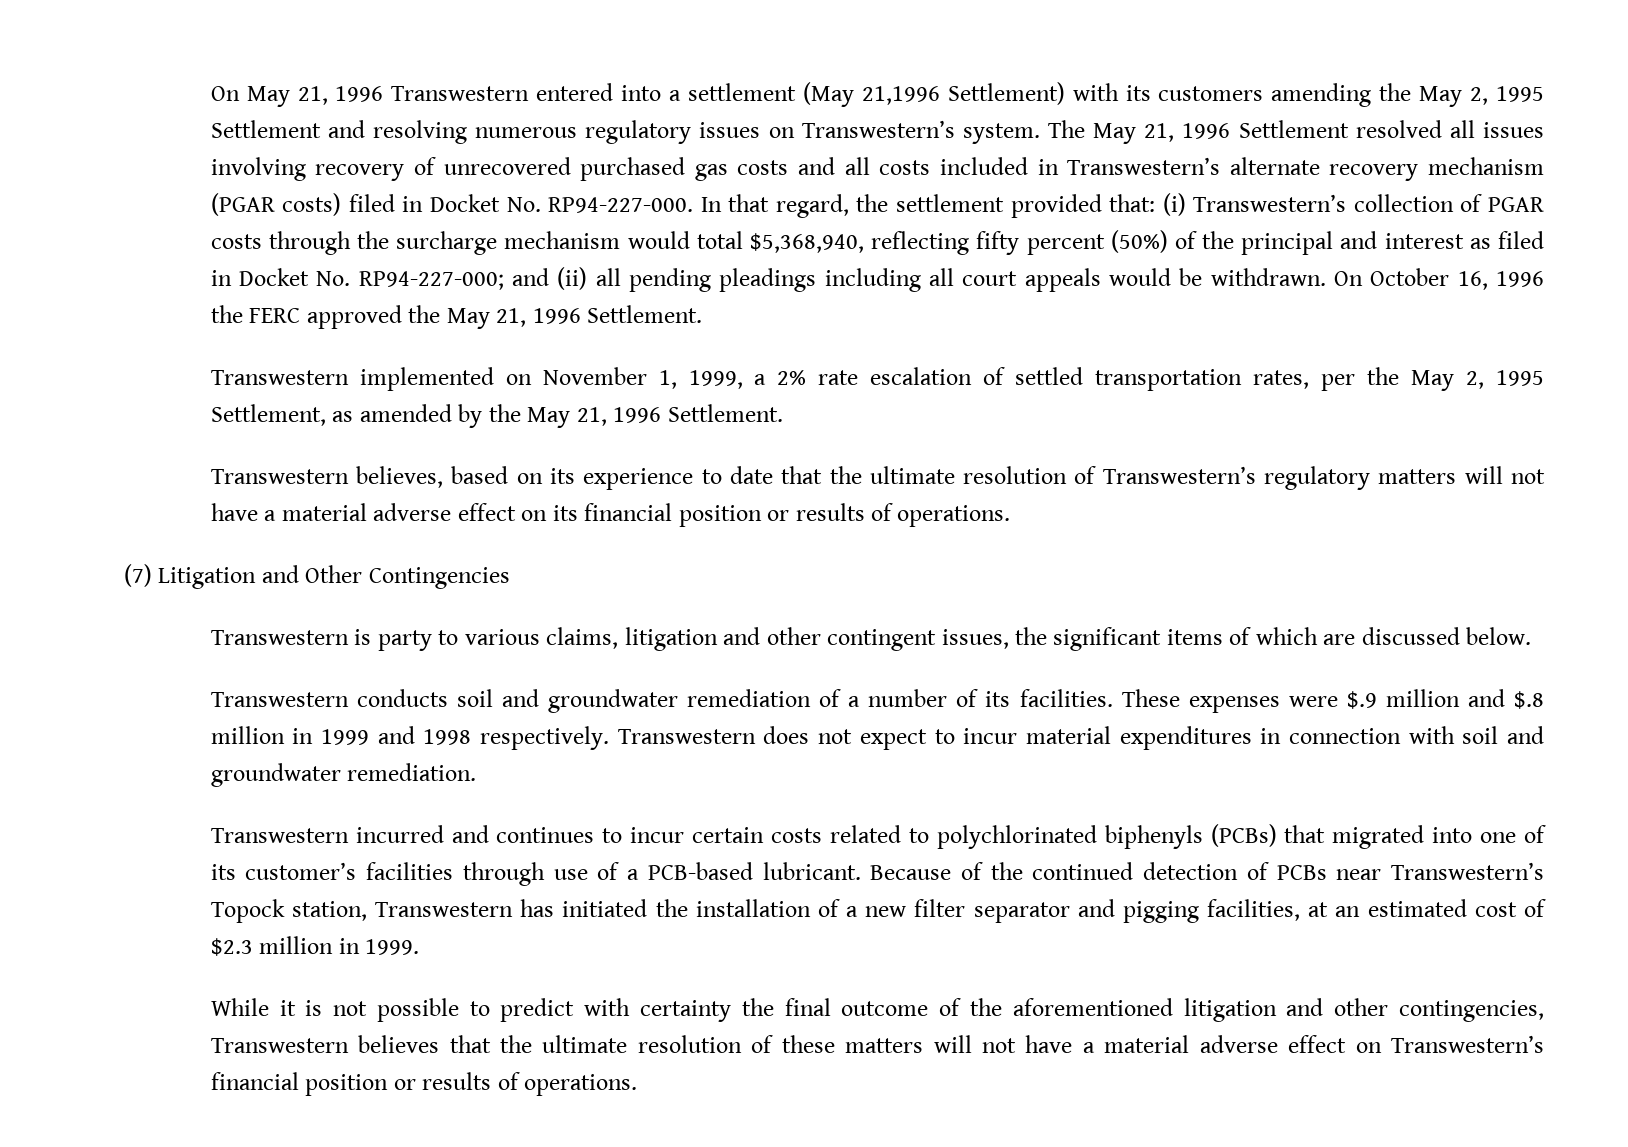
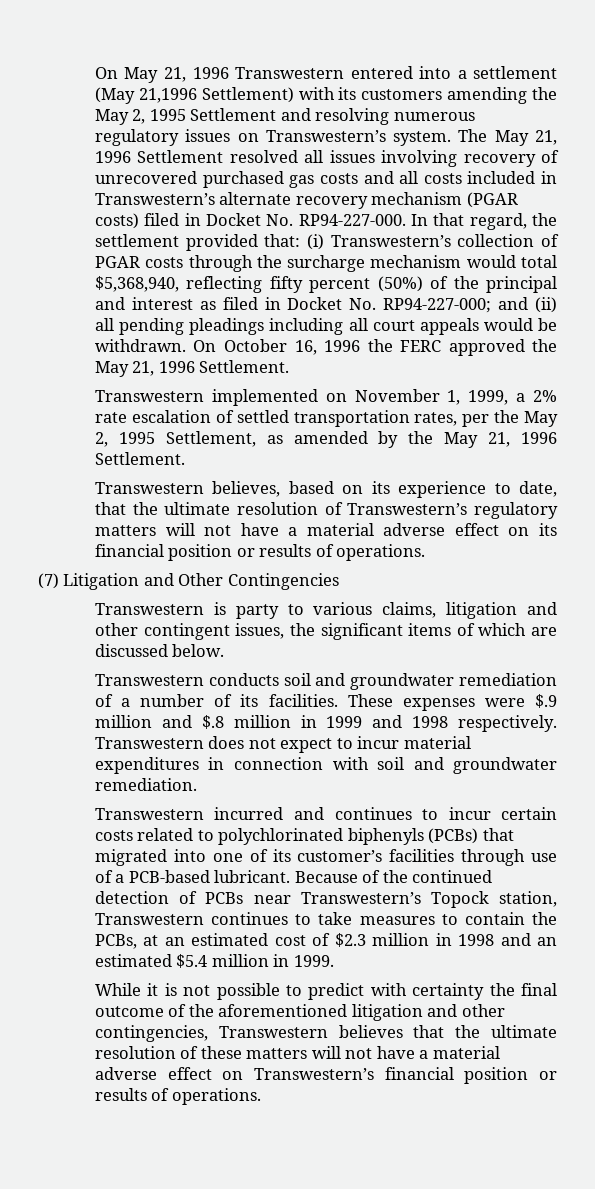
- Transwestern believes, based on its experience to date that the ultimate resolution of Transwestern’s regulatory matters will not have a material adverse effect on its financial position or results of operations.
+ Transwestern believes, based on its experience to date, that the ultimate resolution of Transwestern’s regulatory matters will not have a material adverse effect on its financial position or results of operations.
- Because of the continued detection of PCBs near Transwestern’s Topock station, Transwestern has initiated the installation of a new filter separator and pigging facilities, at an estimated cost of $2.3 million in 1999.
+ Because of the continued detection of PCBs near Transwestern’s Topock station, Transwestern continues to take measures to contain the PCBs, at an estimated cost of $2.3 million in 1998 and an estimated $5.4 million in 1999.

